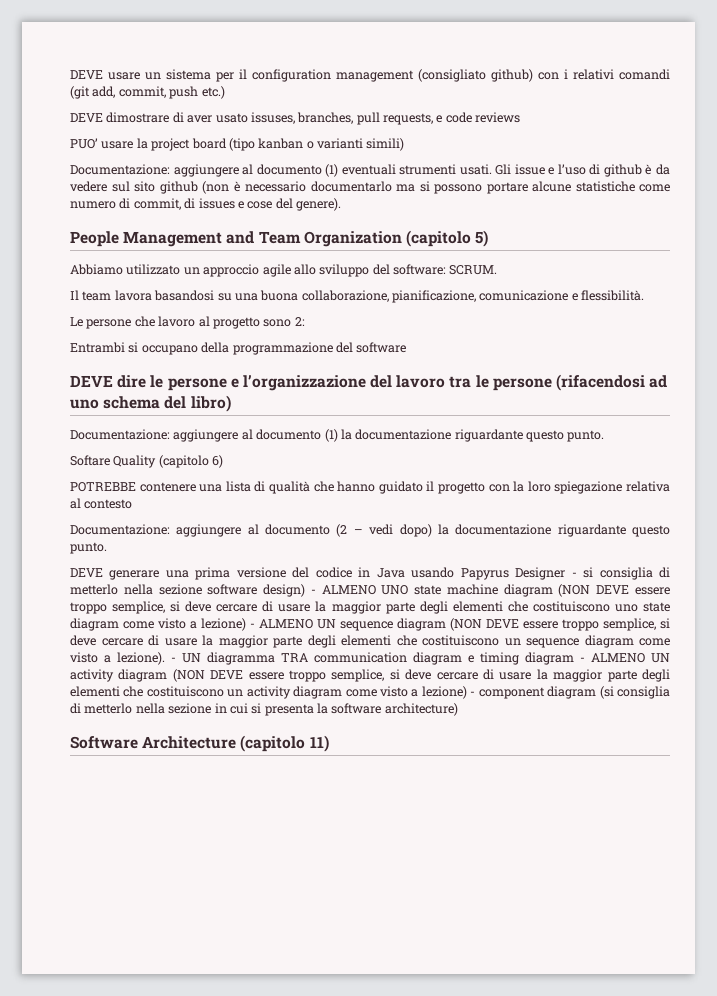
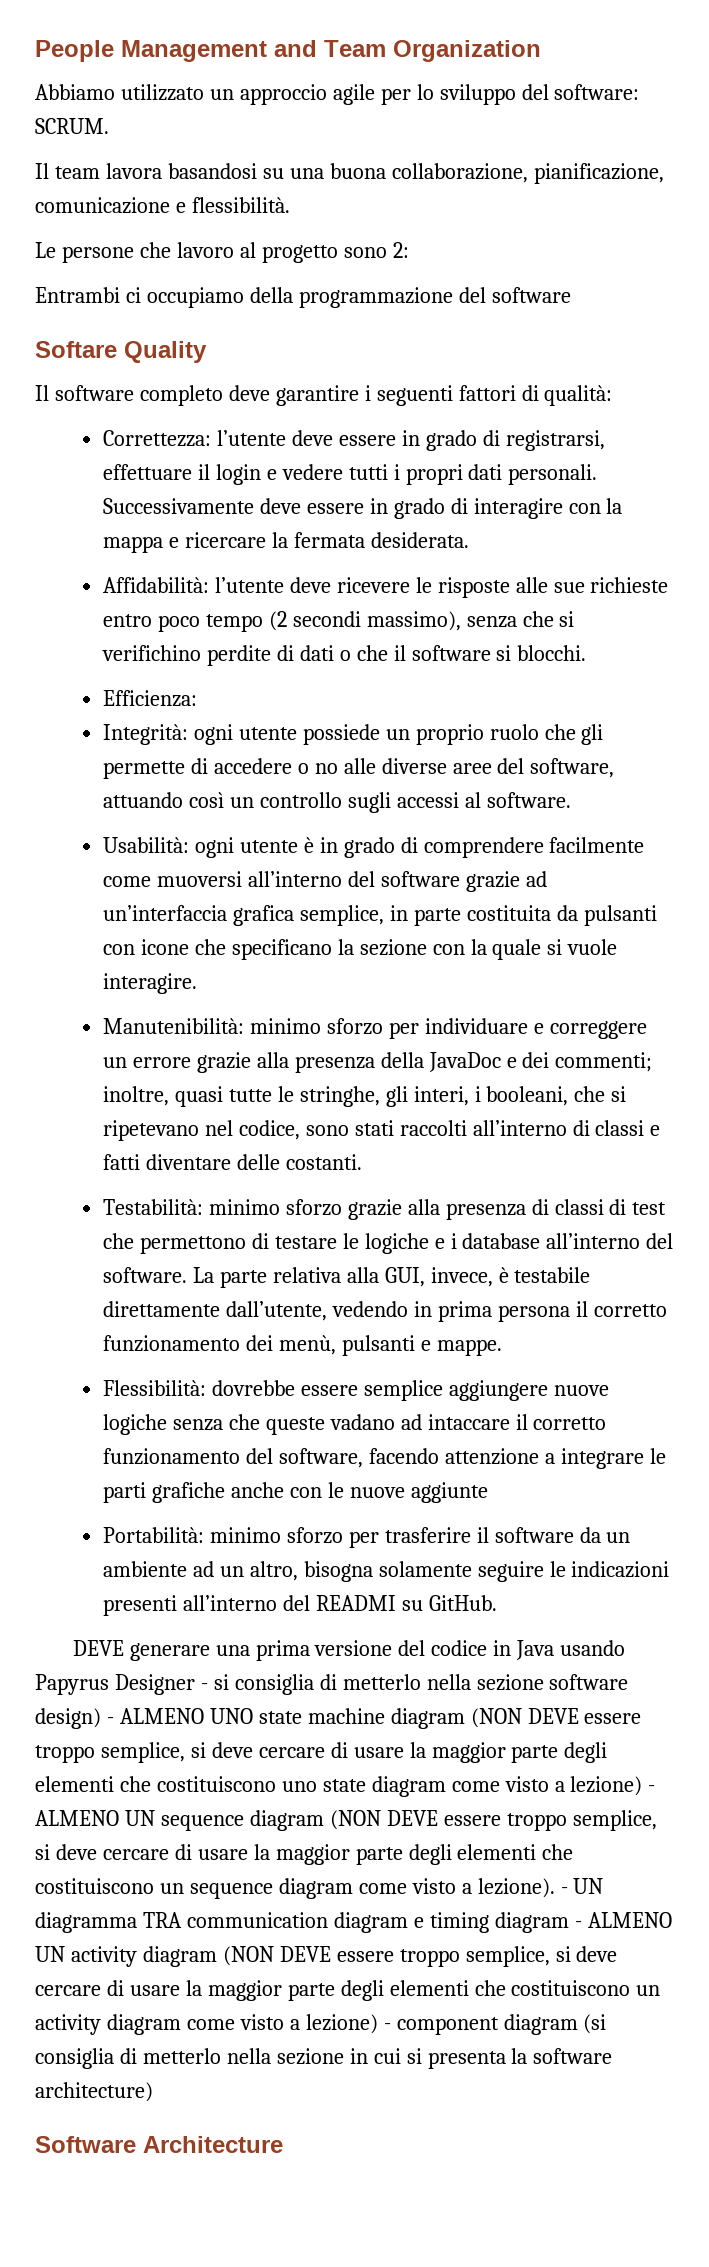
- DEVE usare un sistema per il configuration management (consigliato github) con i relativi comandi (git add, commit, push etc.)
- DEVE dimostrare di aver usato issuses, branches, pull requests, e code reviews
- PUO’ usare la project board (tipo kanban o varianti simili)
- Documentazione: aggiungere al documento (1) eventuali strumenti usati. Gli issue e l’uso di github è da vedere sul sito github (non è necessario documentarlo ma si possono portare alcune statistiche come numero di commit, di issues e cose del genere).
- People Management and Team Organization (capitolo 5)
+ People Management and Team Organization
- Abbiamo utilizzato un approccio agile allo sviluppo del software: SCRUM.
+ Abbiamo utilizzato un approccio agile per lo sviluppo del software: SCRUM.
- Entrambi si occupano della programmazione del software
+ Entrambi ci occupiamo della programmazione del software
- DEVE dire le persone e l’organizzazione del lavoro tra le persone (rifacendosi ad uno schema del libro)
- Documentazione: aggiungere al documento (1) la documentazione riguardante questo punto.
- Softare Quality (capitolo 6)
- POTREBBE contenere una lista di qualità che hanno guidato il progetto con la loro spiegazione relativa al contesto
- Documentazione: aggiungere al documento (2 – vedi dopo) la documentazione riguardante questo punto.
+ Softare Quality
+ Il software completo deve garantire i seguenti fattori di qualità:
+ Correttezza: l’utente deve essere in grado di registrarsi, effettuare il login e vedere tutti i propri dati personali. Successivamente deve essere in grado di interagire con la mappa e ricercare la fermata desiderata.
+ Affidabilità: l’utente deve ricevere le risposte alle sue richieste entro poco tempo (2 secondi massimo), senza che si verifichino perdite di dati o che il software si blocchi.
+ Efficienza:
+ Integrità: ogni utente possiede un proprio ruolo che gli permette di accedere o no alle diverse aree del software, attuando così un controllo sugli accessi al software.
+ Usabilità: ogni utente è in grado di comprendere facilmente come muoversi all’interno del software grazie ad un’interfaccia grafica semplice, in parte costituita da pulsanti con icone che specificano la sezione con la quale si vuole interagire.
+ Manutenibilità: minimo sforzo per individuare e correggere un errore grazie alla presenza della JavaDoc e dei commenti; inoltre, quasi tutte le stringhe, gli interi, i booleani, che si ripetevano nel codice, sono stati raccolti all’interno di classi e fatti diventare delle costanti.
+ Testabilità: minimo sforzo grazie alla presenza di classi di test che permettono di testare le logiche e i database all’interno del software. La parte relativa alla GUI, invece, è testabile direttamente dall’utente, vedendo in prima persona il corretto funzionamento dei menù, pulsanti e mappe.
+ Flessibilità: dovrebbe essere semplice aggiungere nuove logiche senza che queste vadano ad intaccare il corretto funzionamento del software, facendo attenzione a integrare le parti grafiche anche con le nuove aggiunte
+ Portabilità: minimo sforzo per trasferire il software da un ambiente ad un altro, bisogna solamente seguire le indicazioni presenti all’interno del READMI su GitHub.
- Software Architecture (capitolo 11)
+ Software Architecture

